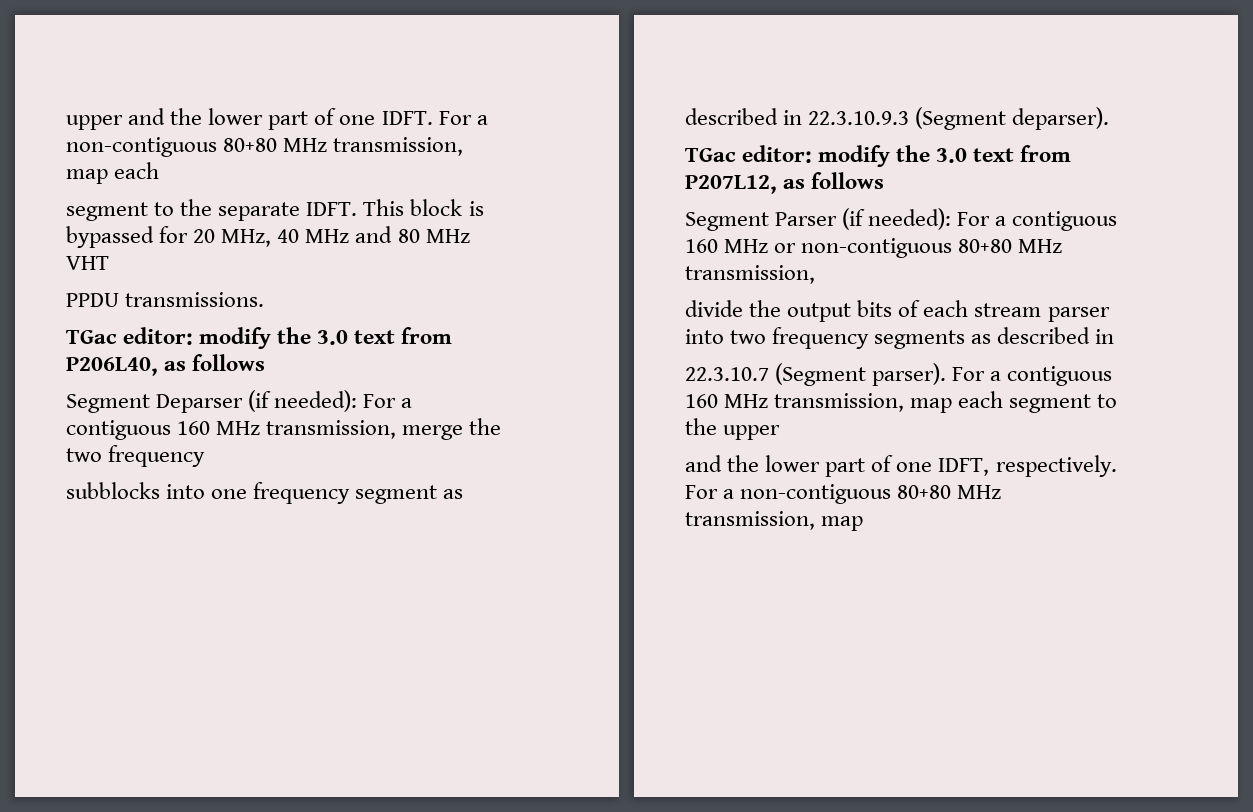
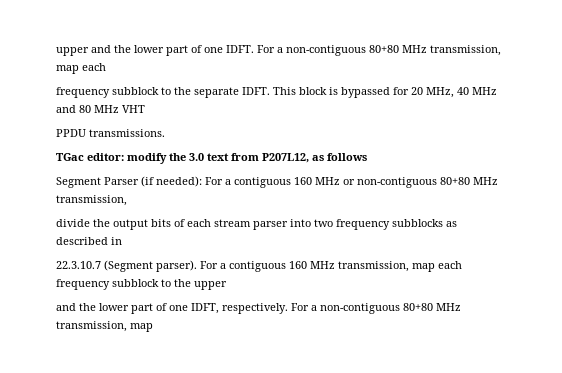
- segment to the separate IDFT.
+ frequency subblock to the separate IDFT.
- TGac editor: modify the 3.0 text from P206L40, as follows
- Segment Deparser (if needed): For a contiguous 160 MHz transmission, merge the two frequency
- subblocks into one frequency segment as described in 22.3.10.9.3 (Segment deparser).
- divide the output bits of each stream parser into two frequency segments as described in
+ divide the output bits of each stream parser into two frequency subblocks as described in
- For a contiguous 160 MHz transmission, map each segment to the upper
+ For a contiguous 160 MHz transmission, map each frequency subblock to the upper

